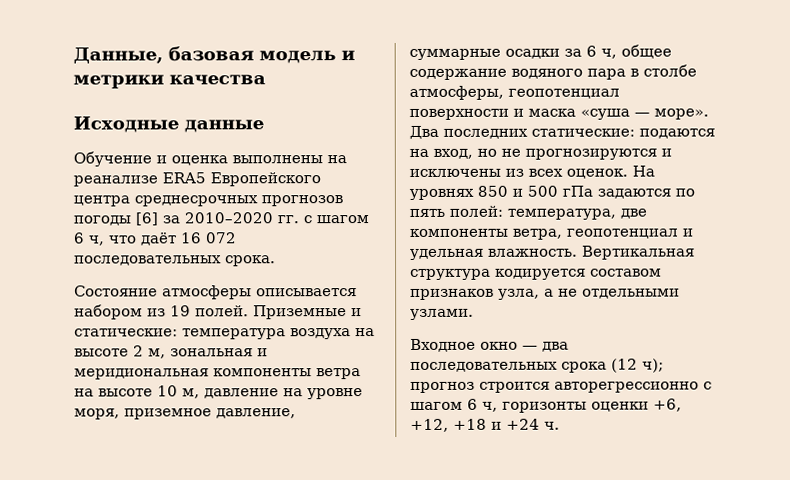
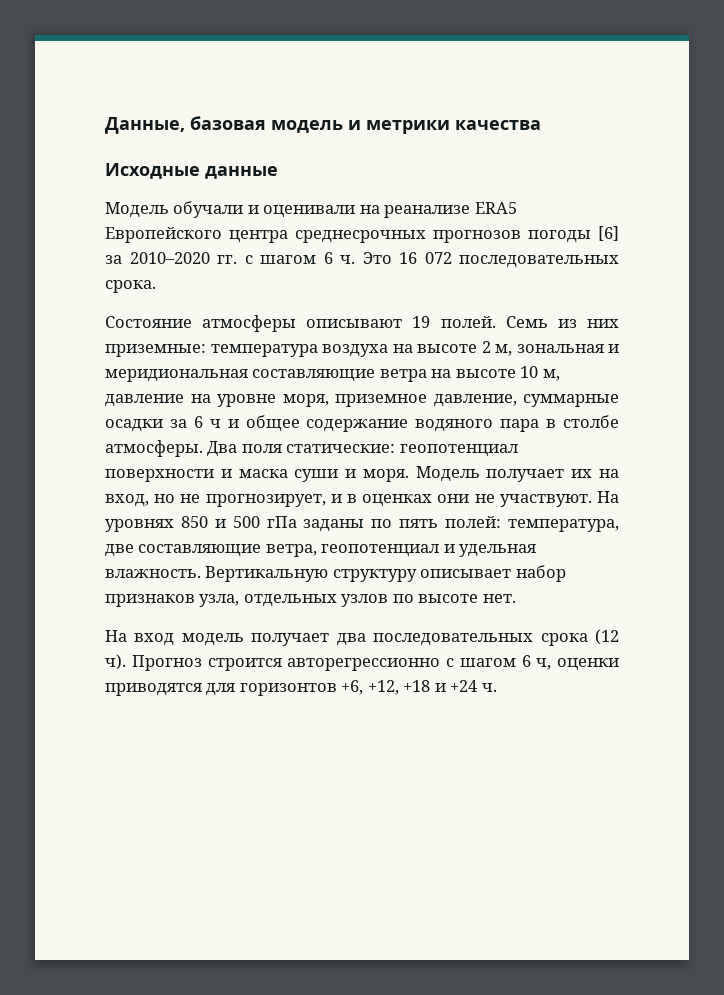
- Обучение и оценка выполнены на реанализе ERA5 Европейского центра среднесрочных прогнозов погоды [6] за 2010–2020 гг. с шагом 6 ч, что даёт 16 072 последовательных срока.
+ Модель обучали и оценивали на реанализе ERA5 Европейского центра среднесрочных прогнозов погоды [6] за 2010–2020 гг. с шагом 6 ч. Это 16 072 последовательных срока.
- Состояние атмосферы описывается набором из 19 полей. Приземные и статические: температура воздуха на высоте 2 м, зональная и меридиональная компоненты ветра на высоте 10 м, давление на уровне моря, приземное давление, суммарные осадки за 6 ч, общее содержание водяного пара в столбе атмосферы, геопотенциал поверхности и маска «суша — море». Два последних статические: подаются на вход, но не прогнозируются и исключены из всех оценок.
+ Состояние атмосферы описывают 19 полей. Семь из них приземные: температура воздуха на высоте 2 м, зональная и меридиональная составляющие ветра на высоте 10 м, давление на уровне моря, приземное давление, суммарные осадки за 6 ч и общее содержание водяного пара в столбе атмосферы. Два поля статические: геопотенциал поверхности и маска суши и моря. Модель получает их на вход, но не прогнозирует, и в оценках они не участвуют.
- На уровнях 850 и 500 гПа задаются по пять полей: температура, две компоненты ветра, геопотенциал и удельная влажность.
+ На уровнях 850 и 500 гПа заданы по пять полей: температура, две составляющие ветра, геопотенциал и удельная влажность.
- Вертикальная структура кодируется составом признаков узла, а не отдельными узлами.
- Входное окно — два последовательных срока (12 ч); прогноз строится авторегрессионно с шагом 6 ч, горизонты оценки +6, +12, +18 и +24 ч.
+ Вертикальную структуру описывает набор признаков узла, отдельных узлов по высоте нет.
+ На вход модель получает два последовательных срока (12 ч). Прогноз строится авторегрессионно с шагом 6 ч, оценки приводятся для горизонтов +6, +12, +18 и +24 ч.

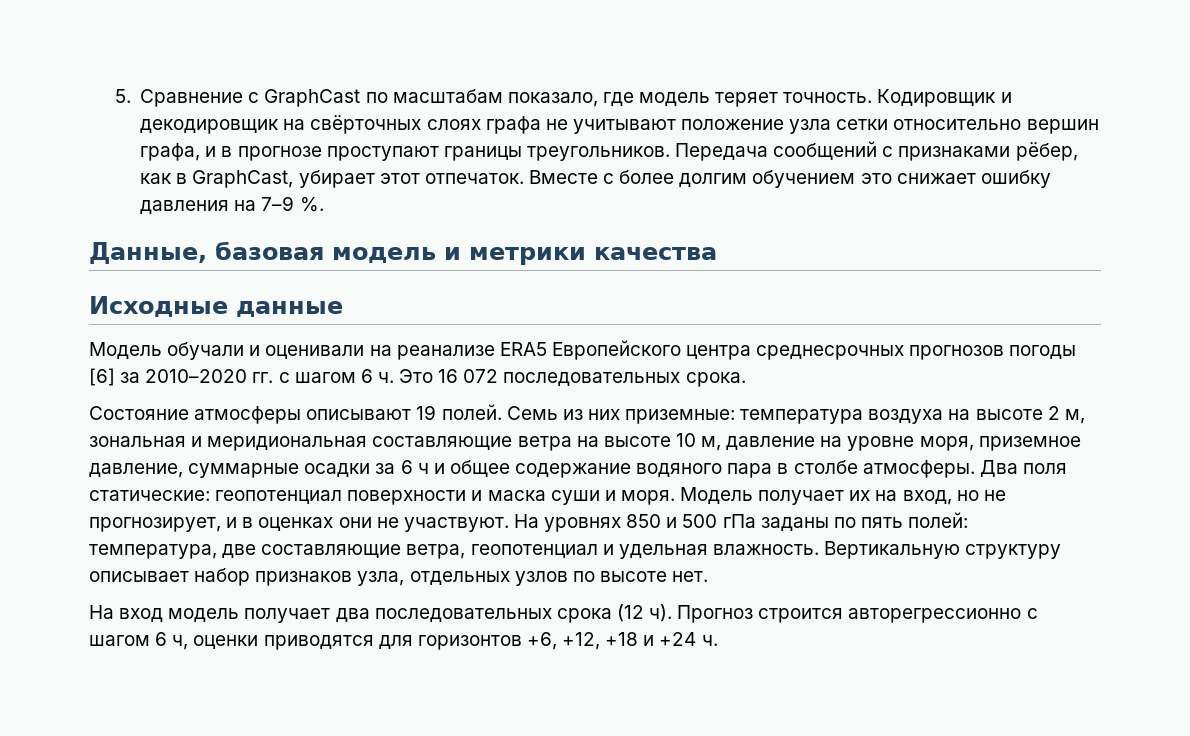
+ 5. Сравнение с GraphCast по масштабам показало, где модель теряет точность. Кодировщик и декодировщик на свёрточных слоях графа не учитывают положение узла сетки относительно вершин графа, и в прогнозе проступают границы треугольников. Передача сообщений с признаками рёбер, как в GraphCast, убирает этот отпечаток. Вместе с более долгим обучением это снижает ошибку давления на 7–9 %.

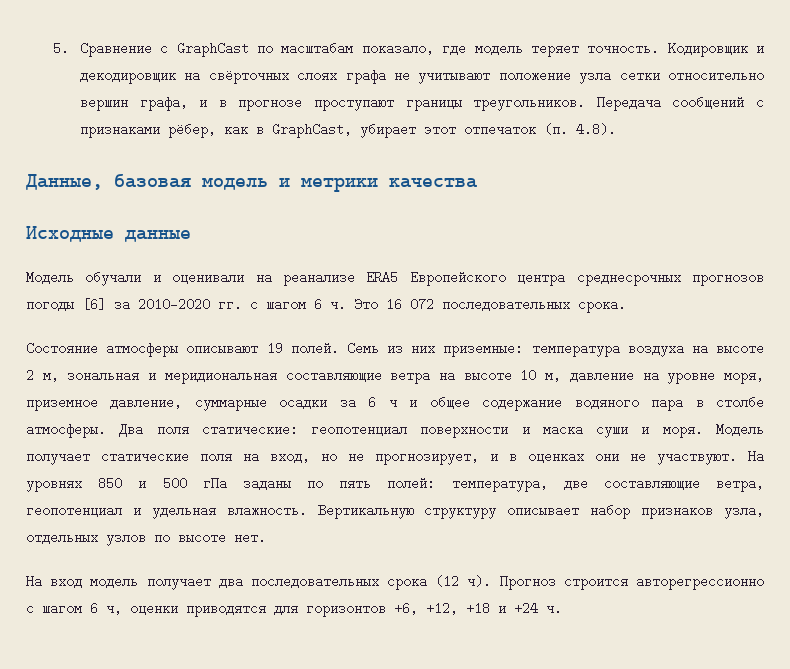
- Передача сообщений с признаками рёбер, как в GraphCast, убирает этот отпечаток. Вместе с более долгим обучением это снижает ошибку давления на 7–9 %.
+ Передача сообщений с признаками рёбер, как в GraphCast, убирает этот отпечаток (п. 4.8).
- Модель получает их на вход, но не прогнозирует, и в оценках они не участвуют.
+ Модель получает статические поля на вход, но не прогнозирует, и в оценках они не участвуют.

